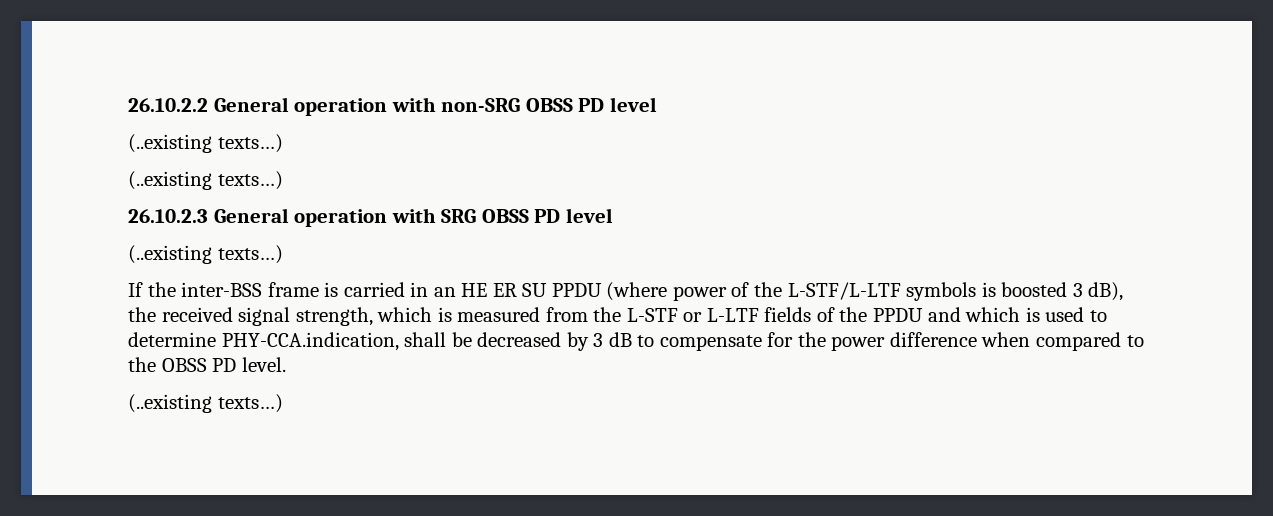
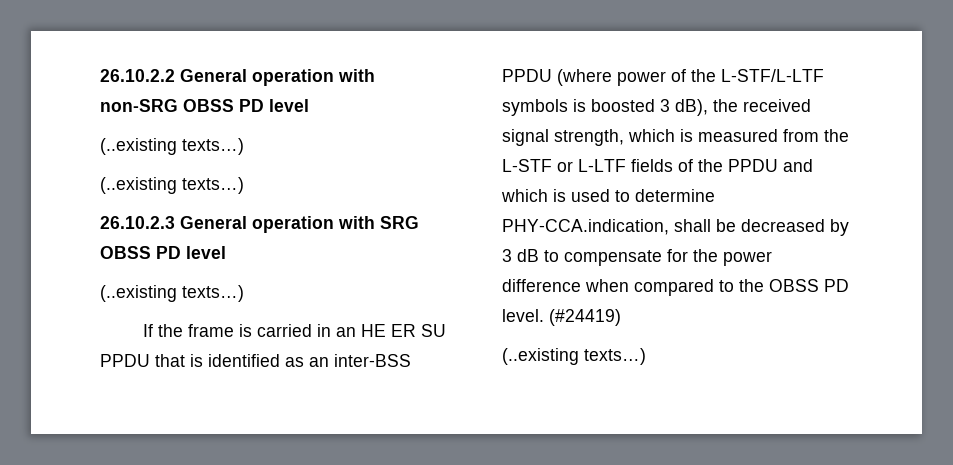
- If the inter-BSS frame is carried in an HE ER SU PPDU (where power of the L-STF/L-LTF symbols is boosted 3 dB), the received signal strength, which is measured from the L-STF or L-LTF fields of the PPDU and which is used to determine PHY-CCA.indication, shall be decreased by 3 dB to compensate for the power difference when compared to the OBSS PD level.
+ If the frame is carried in an HE ER SU PPDU that is identified as an inter-BSS PPDU (where power of the L-STF/L-LTF symbols is boosted 3 dB), the received signal strength, which is measured from the L-STF or L-LTF fields of the PPDU and which is used to determine PHY-CCA.indication, shall be decreased by 3 dB to compensate for the power difference when compared to the OBSS PD level. (#24419)

